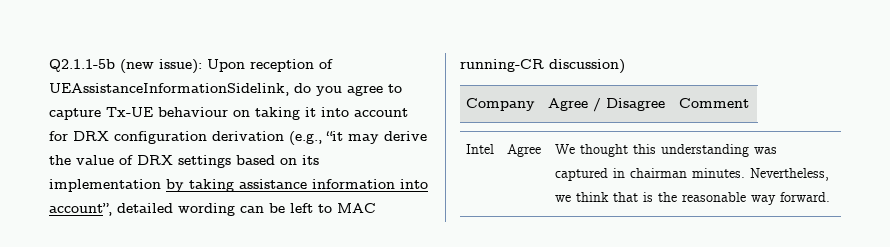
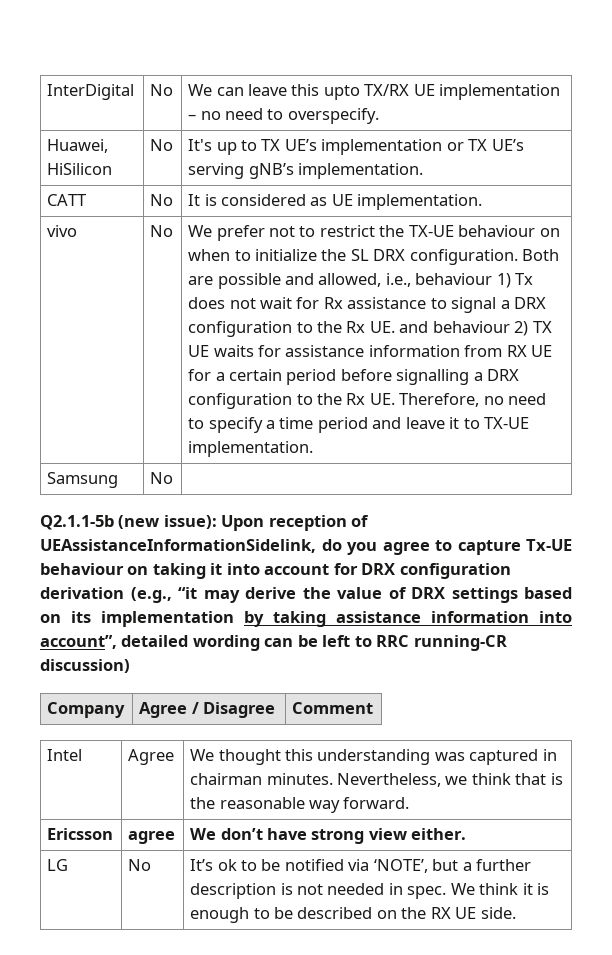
+ InterDigital | No | We can leave this upto TX/RX UE implementation – no need to overspecify.
+ Huawei, HiSilicon | No | It's up to TX UE’s implementation or TX UE’s serving gNB’s implementation.
+ CATT | No | It is considered as UE implementation.
+ vivo | No | We prefer not to restrict the TX-UE behaviour on when to initialize the SL DRX configuration. Both are possible and allowed, i.e., behaviour 1) Tx does not wait for Rx assistance to signal a DRX configuration to the Rx UE. and behaviour 2) TX UE waits for assistance information from RX UE for a certain period before signalling a DRX configuration to the Rx UE. Therefore, no need to specify a time period and leave it to TX-UE implementation.
+ Samsung | No |
- Q2.1.1-5b (new issue): Upon reception of UEAssistanceInformationSidelink, do you agree to capture Tx-UE behaviour on taking it into account for DRX configuration derivation (e.g., “it may derive the value of DRX settings based on its implementation by taking assistance information into account”, detailed wording can be left to MAC running-CR discussion)
+ Q2.1.1-5b (new issue): Upon reception of UEAssistanceInformationSidelink, do you agree to capture Tx-UE behaviour on taking it into account for DRX configuration derivation (e.g., “it may derive the value of DRX settings based on its implementation by taking assistance information into account”, detailed wording can be left to RRC running-CR discussion)
+ Ericsson | agree | We don’t have strong view either.
+ LG | No | It’s ok to be notified via ‘NOTE’, but a further description is not needed in spec. We think it is enough to be described on the RX UE side.

